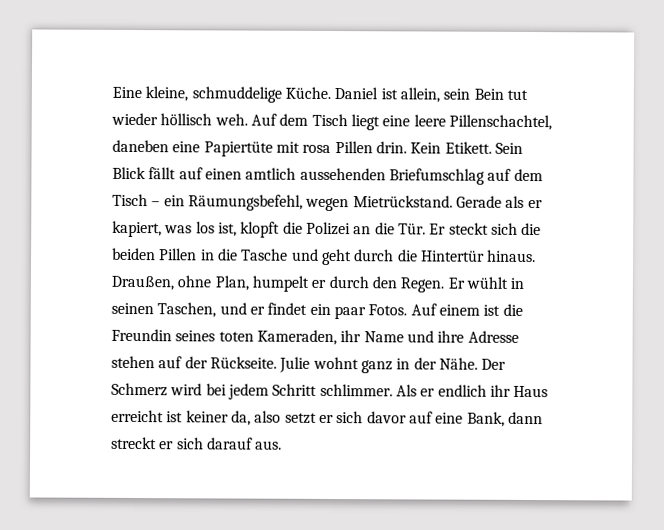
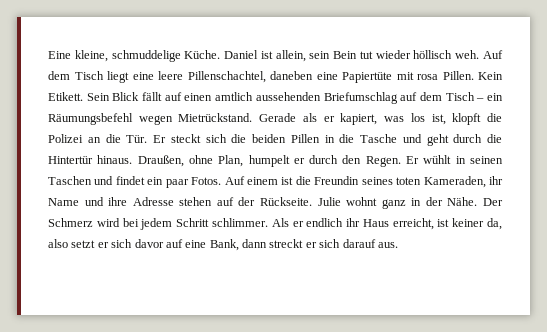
- Auf dem Tisch liegt eine leere Pillenschachtel, daneben eine Papiertüte mit rosa Pillen drin.
+ Auf dem Tisch liegt eine leere Pillenschachtel, daneben eine Papiertüte mit rosa Pillen.
- Sein Blick fällt auf einen amtlich aussehenden Briefumschlag auf dem Tisch – ein Räumungsbefehl, wegen Mietrückstand.
+ Sein Blick fällt auf einen amtlich aussehenden Briefumschlag auf dem Tisch – ein Räumungsbefehl wegen Mietrückstand.
- Er wühlt in seinen Taschen, und er findet ein paar Fotos.
+ Er wühlt in seinen Taschen und findet ein paar Fotos.
- Als er endlich ihr Haus erreicht ist keiner da, also setzt er sich davor auf eine Bank, dann streckt er sich darauf aus.
+ Als er endlich ihr Haus erreicht, ist keiner da, also setzt er sich davor auf eine Bank, dann streckt er sich darauf aus.

